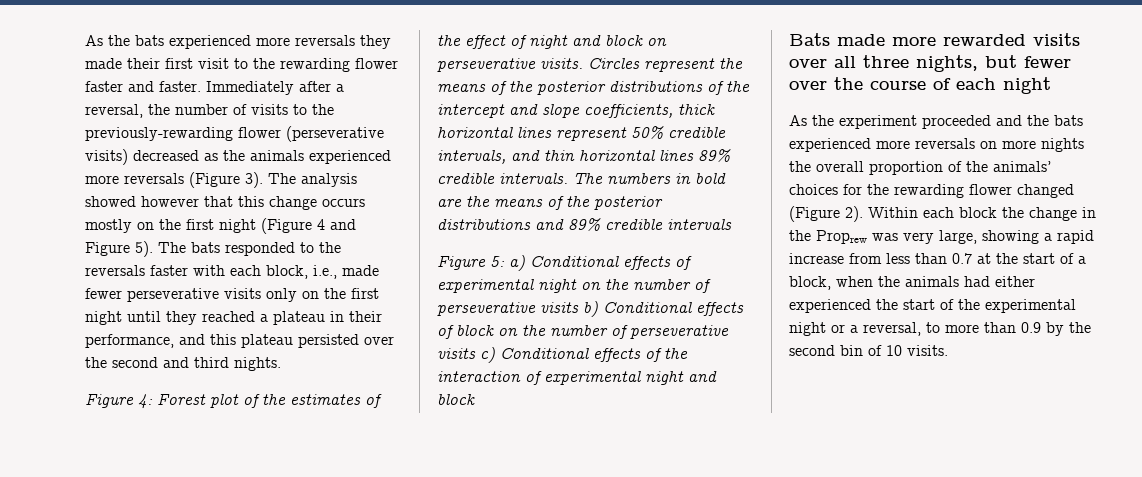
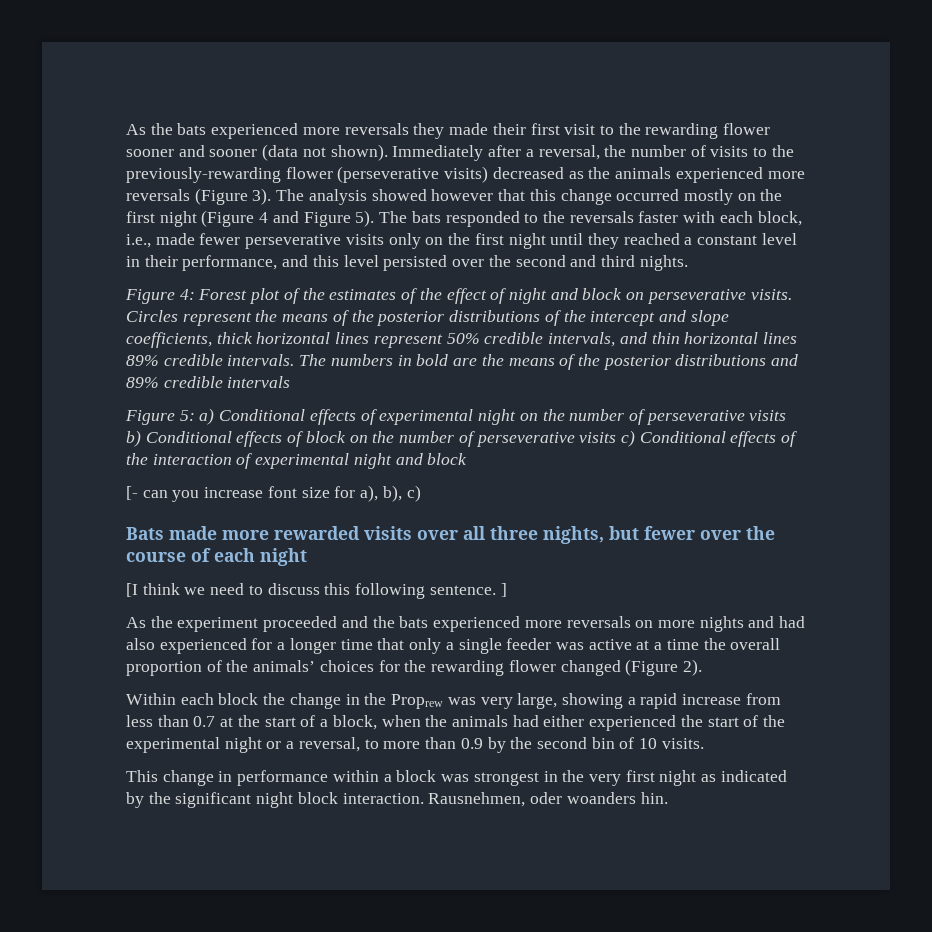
- As the bats experienced more reversals they made their first visit to the rewarding flower faster and faster.
+ As the bats experienced more reversals they made their first visit to the rewarding flower sooner and sooner (data not shown).
- The analysis showed however that this change occurs mostly on the first night (Figure 4 and Figure 5).
+ The analysis showed however that this change occurred mostly on the first night (Figure 4 and Figure 5).
- The bats responded to the reversals faster with each block, i.e., made fewer perseverative visits only on the first night until they reached a plateau in their performance, and this plateau persisted over the second and third nights.
+ The bats responded to the reversals faster with each block, i.e., made fewer perseverative visits only on the first night until they reached a constant level in their performance, and this level persisted over the second and third nights.
+ [- can you increase font size for a), b), c)
+ [I think we need to discuss this following sentence. ]
- As the experiment proceeded and the bats experienced more reversals on more nights the overall proportion of the animals’ choices for the rewarding flower changed (Figure 2). Within each block the change in the Proprew was very large, showing a rapid increase from less than 0.7 at the start of a block, when the animals had either experienced the start of the experimental night or a reversal, to more than 0.9 by the second bin of 10 visits.
+ As the experiment proceeded and the bats experienced more reversals on more nights and had also experienced for a longer time that only a single feeder was active at a time the overall proportion of the animals’ choices for the rewarding flower changed (Figure 2).
+ Within each block the change in the Proprew was very large, showing a rapid increase from less than 0.7 at the start of a block, when the animals had either experienced the start of the experimental night or a reversal, to more than 0.9 by the second bin of 10 visits.
+ This change in performance within a block was strongest in the very first night as indicated by the significant night block interaction. Rausnehmen, oder woanders hin.

